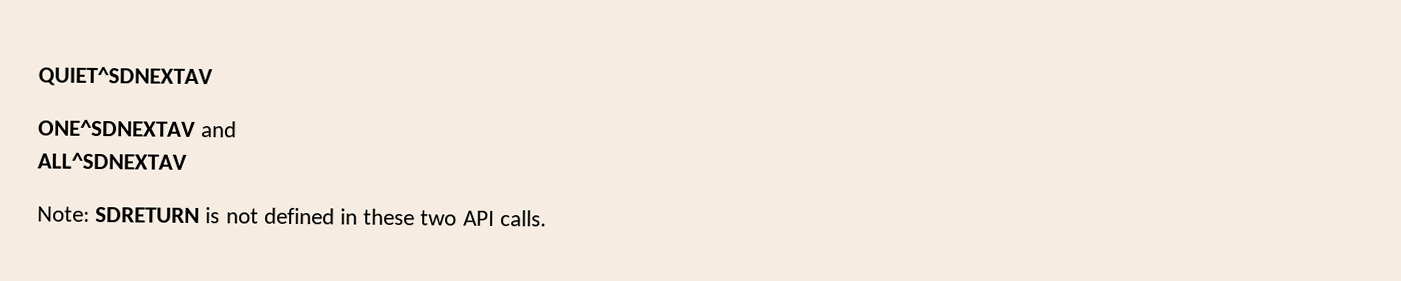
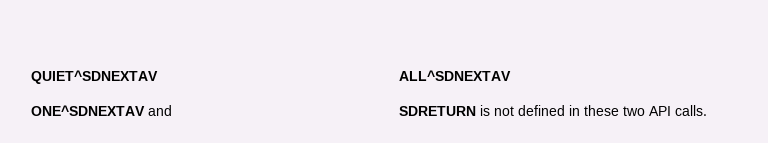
- Note: SDRETURN is not defined in these two API calls.
+ SDRETURN is not defined in these two API calls.

